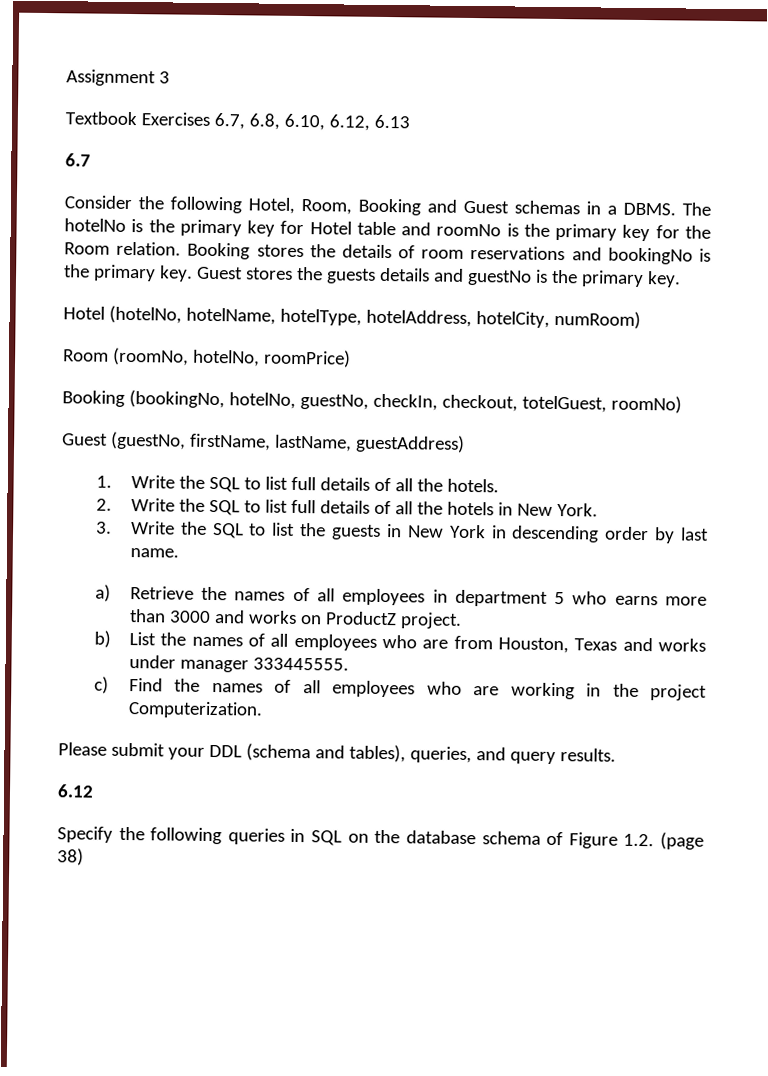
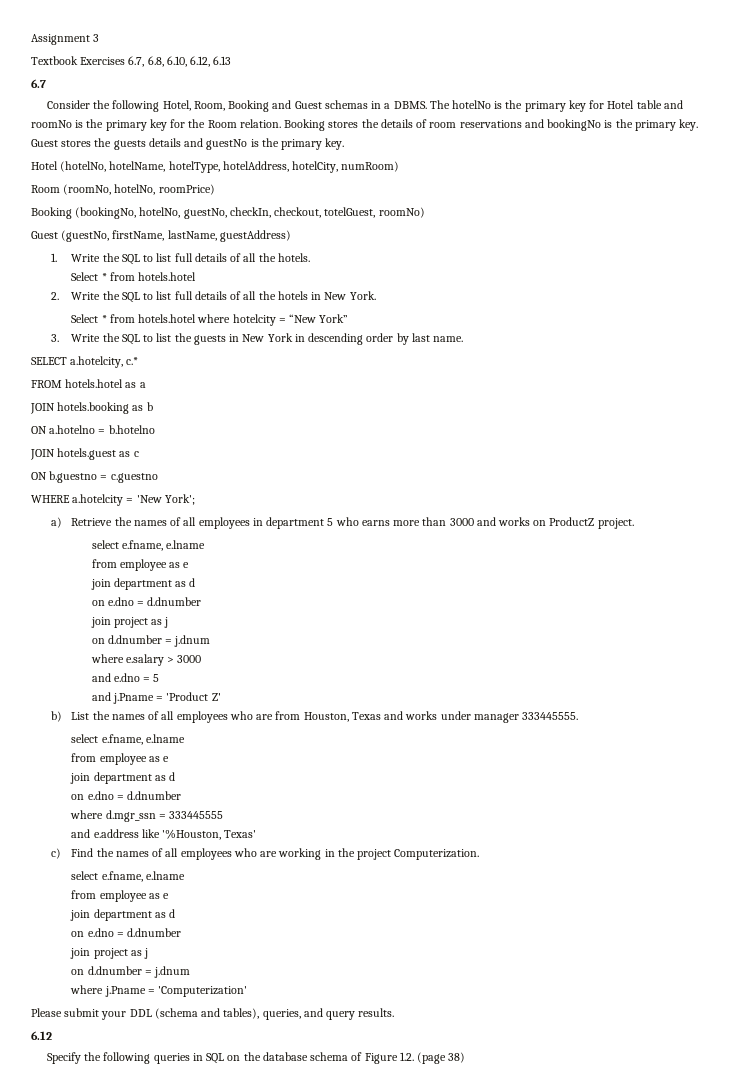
  1. Write the SQL to list full details of all the hotels.
+ Select * from hotels.hotel
+ Select * from hotels.hotel where hotelcity = “New York”
+ SELECT a.hotelcity, c.*
+ FROM hotels.hotel as a
+ JOIN hotels.booking as b
+ ON a.hotelno = b.hotelno
+ JOIN hotels.guest as c
+ ON b.guestno = c.guestno
+ WHERE a.hotelcity = 'New York';
  a) Retrieve the names of all employees in department 5 who earns more than 3000 and works on ProductZ project.
+ select e.fname, e.lname
+ from employee as e
+ join department as d
+ on e.dno = d.dnumber
+ join project as j
+ on d.dnumber = j.dnum
+ where e.salary > 3000
+ and e.dno = 5
+ and j.Pname = 'Product Z'
  b) List the names of all employees who are from Houston, Texas and works under manager 333445555.
+ select e.fname, e.lname
+ from employee as e
+ join department as d
+ on e.dno = d.dnumber
+ where d.mgr_ssn = 333445555
+ and e.address like '%Houston, Texas'
  c) Find the names of all employees who are working in the project Computerization.
+ select e.fname, e.lname
+ from employee as e
+ join department as d
+ on e.dno = d.dnumber
+ join project as j
+ on d.dnumber = j.dnum
+ where j.Pname = 'Computerization'

